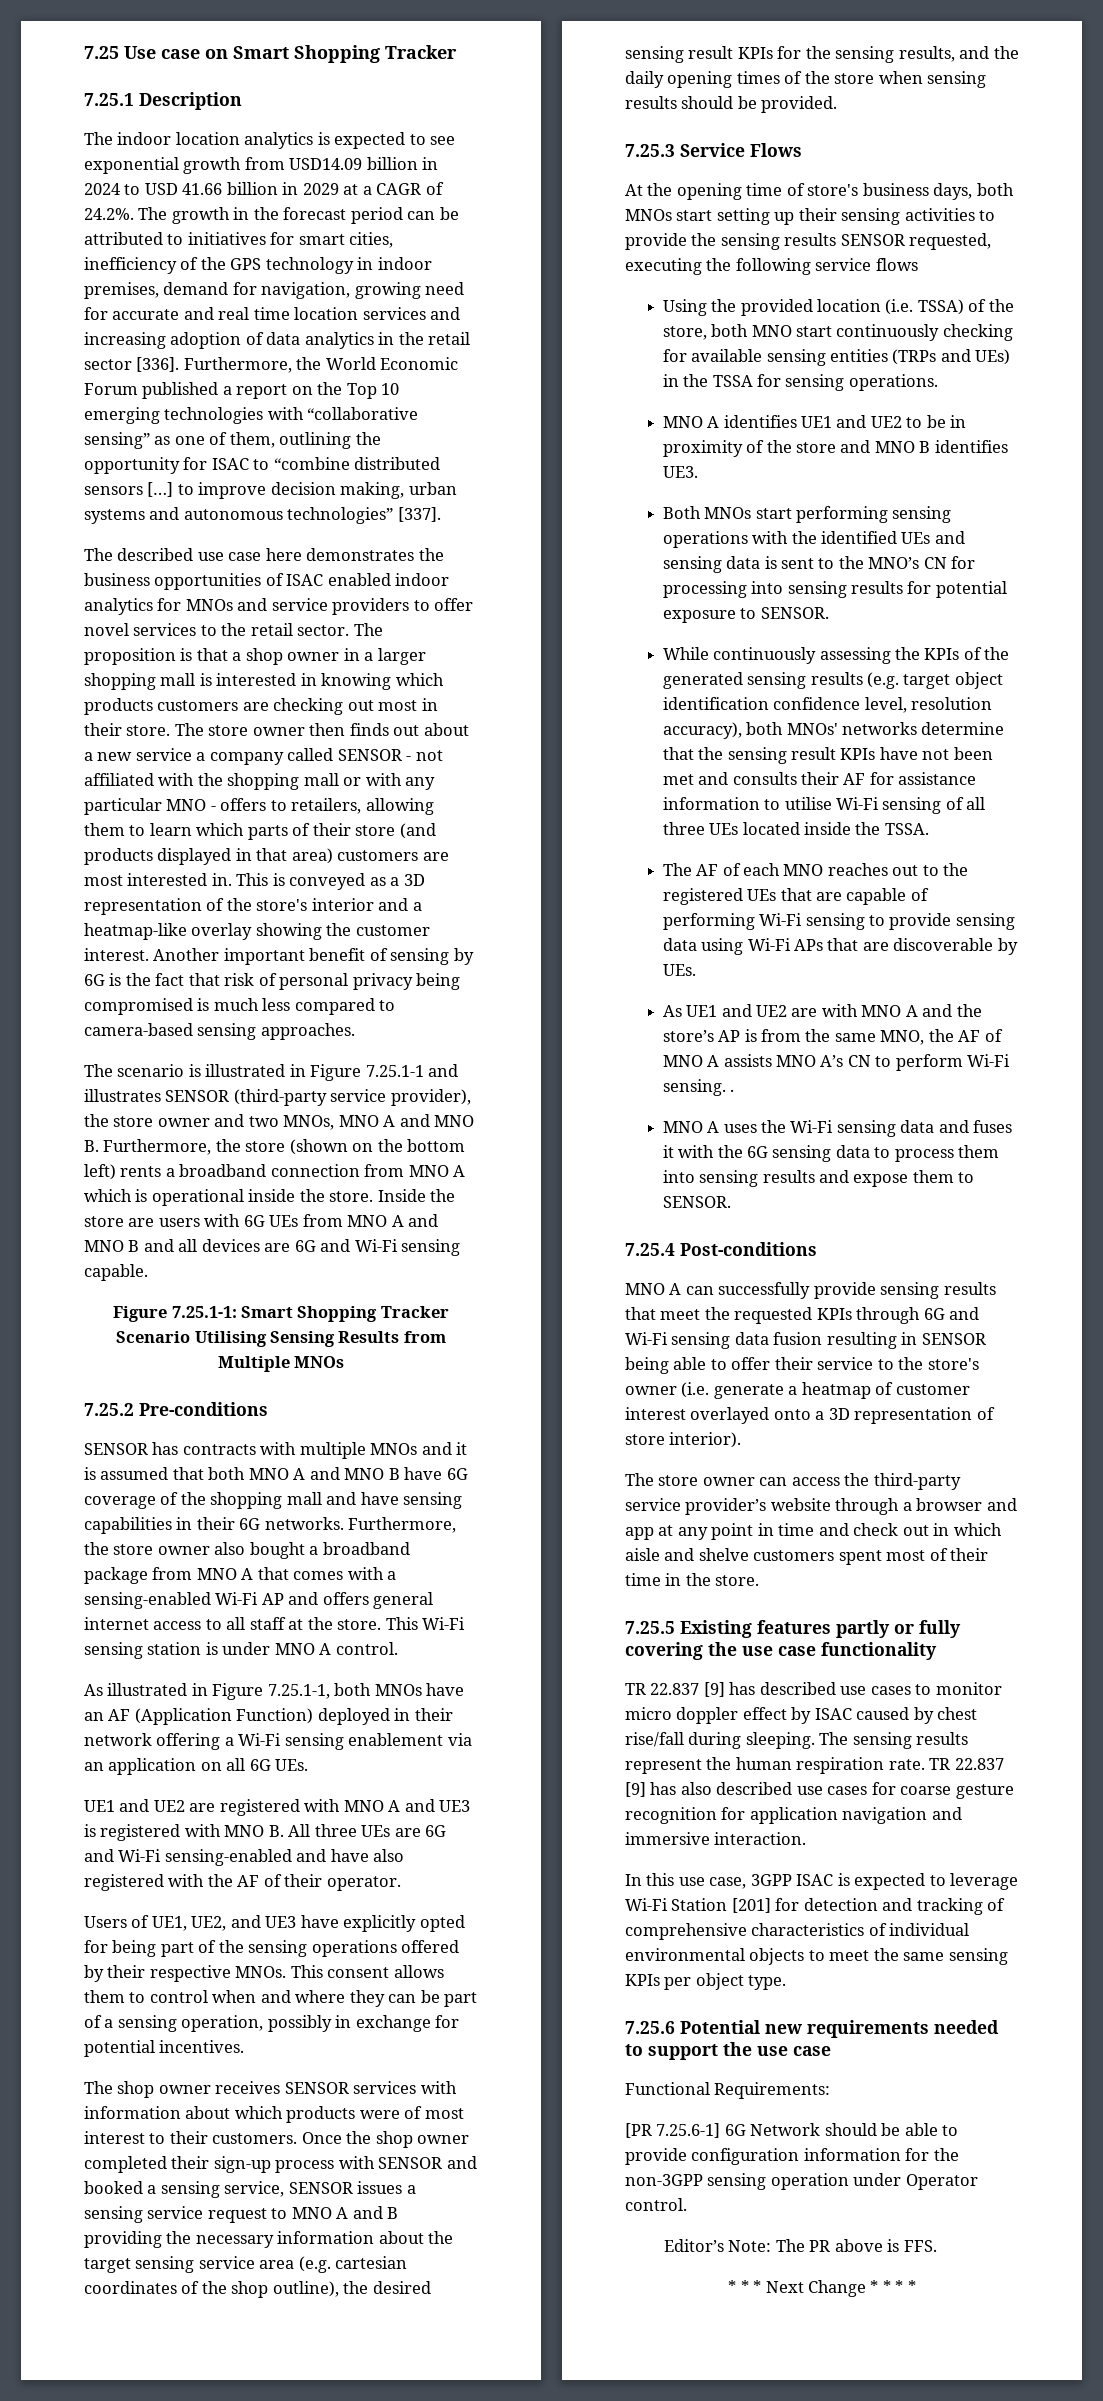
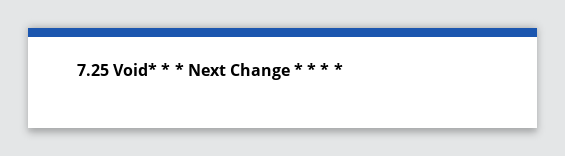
- 7.25 Use case on Smart Shopping Tracker
- 7.25.1 Description
- The indoor location analytics is expected to see exponential growth from USD14.09 billion in 2024 to USD 41.66 billion in 2029 at a CAGR of 24.2%. The growth in the forecast period can be attributed to initiatives for smart cities, inefficiency of the GPS technology in indoor premises, demand for navigation, growing need for accurate and real time location services and increasing adoption of data analytics in the retail sector [336]. Furthermore, the World Economic Forum published a report on the Top 10 emerging technologies with “collaborative sensing” as one of them, outlining the opportunity for ISAC to “combine distributed sensors […] to improve decision making, urban systems and autonomous technologies” [337].
- The described use case here demonstrates the business opportunities of ISAC enabled indoor analytics for MNOs and service providers to offer novel services to the retail sector. The proposition is that a shop owner in a larger shopping mall is interested in knowing which products customers are checking out most in their store. The store owner then finds out about a new service a company called SENSOR - not affiliated with the shopping mall or with any particular MNO - offers to retailers, allowing them to learn which parts of their store (and products displayed in that area) customers are most interested in. This is conveyed as a 3D representation of the store's interior and a heatmap-like overlay showing the customer interest. Another important benefit of sensing by 6G is the fact that risk of personal privacy being compromised is much less compared to camera-based sensing approaches.
- The scenario is illustrated in Figure 7.25.1-1 and illustrates SENSOR (third-party service provider), the store owner and two MNOs, MNO A and MNO B. Furthermore, the store (shown on the bottom left) rents a broadband connection from MNO A which is operational inside the store. Inside the store are users with 6G UEs from MNO A and MNO B and all devices are 6G and Wi-Fi sensing capable.
- Figure 7.25.1-1: Smart Shopping Tracker Scenario Utilising Sensing Results from Multiple MNOs
- 7.25.2 Pre-conditions
- SENSOR has contracts with multiple MNOs and it is assumed that both MNO A and MNO B have 6G coverage of the shopping mall and have sensing capabilities in their 6G networks. Furthermore, the store owner also bought a broadband package from MNO A that comes with a sensing-enabled Wi-Fi AP and offers general internet access to all staff at the store. This Wi-Fi sensing station is under MNO A control.
- As illustrated in Figure 7.25.1-1, both MNOs have an AF (Application Function) deployed in their network offering a Wi-Fi sensing enablement via an application on all 6G UEs.
- UE1 and UE2 are registered with MNO A and UE3 is registered with MNO B. All three UEs are 6G and Wi-Fi sensing-enabled and have also registered with the AF of their operator.
- Users of UE1, UE2, and UE3 have explicitly opted for being part of the sensing operations offered by their respective MNOs. This consent allows them to control when and where they can be part of a sensing operation, possibly in exchange for potential incentives.
- The shop owner receives SENSOR services with information about which products were of most interest to their customers. Once the shop owner completed their sign-up process with SENSOR and booked a sensing service, SENSOR issues a sensing service request to MNO A and B providing the necessary information about the target sensing service area (e.g. cartesian coordinates of the shop outline), the desired sensing result KPIs for the sensing results, and the daily opening times of the store when sensing results should be provided.
- 7.25.3 Service Flows
- At the opening time of store's business days, both MNOs start setting up their sensing activities to provide the sensing results SENSOR requested, executing the following service flows
- Using the provided location (i.e. TSSA) of the store, both MNO start continuously checking for available sensing entities (TRPs and UEs) in the TSSA for sensing operations.
- MNO A identifies UE1 and UE2 to be in proximity of the store and MNO B identifies UE3.
- Both MNOs start performing sensing operations with the identified UEs and sensing data is sent to the MNO’s CN for processing into sensing results for potential exposure to SENSOR.
- While continuously assessing the KPIs of the generated sensing results (e.g. target object identification confidence level, resolution accuracy), both MNOs' networks determine that the sensing result KPIs have not been met and consults their AF for assistance information to utilise Wi-Fi sensing of all three UEs located inside the TSSA.
- The AF of each MNO reaches out to the registered UEs that are capable of performing Wi-Fi sensing to provide sensing data using Wi-Fi APs that are discoverable by UEs.
- As UE1 and UE2 are with MNO A and the store’s AP is from the same MNO, the AF of MNO A assists MNO A’s CN to perform Wi-Fi sensing. .
- MNO A uses the Wi-Fi sensing data and fuses it with the 6G sensing data to process them into sensing results and expose them to SENSOR.
- 7.25.4 Post-conditions
- MNO A can successfully provide sensing results that meet the requested KPIs through 6G and Wi-Fi sensing data fusion resulting in SENSOR being able to offer their service to the store's owner (i.e. generate a heatmap of customer interest overlayed onto a 3D representation of store interior).
- The store owner can access the third-party service provider’s website through a browser and app at any point in time and check out in which aisle and shelve customers spent most of their time in the store.
- 7.25.5 Existing features partly or fully covering the use case functionality
- TR 22.837 [9] has described use cases to monitor micro doppler effect by ISAC caused by chest rise/fall during sleeping. The sensing results represent the human respiration rate. TR 22.837 [9] has also described use cases for coarse gesture recognition for application navigation and immersive interaction.
- In this use case, 3GPP ISAC is expected to leverage Wi-Fi Station [201] for detection and tracking of comprehensive characteristics of individual environmental objects to meet the same sensing KPIs per object type.
- 7.25.6 Potential new requirements needed to support the use case
- Functional Requirements:
- [PR 7.25.6-1] 6G Network should be able to provide configuration information for the non-3GPP sensing operation under Operator control.
- Editor’s Note: The PR above is FFS.
- * * * Next Change * * * *
+ 7.25 Void* * * Next Change * * * *

